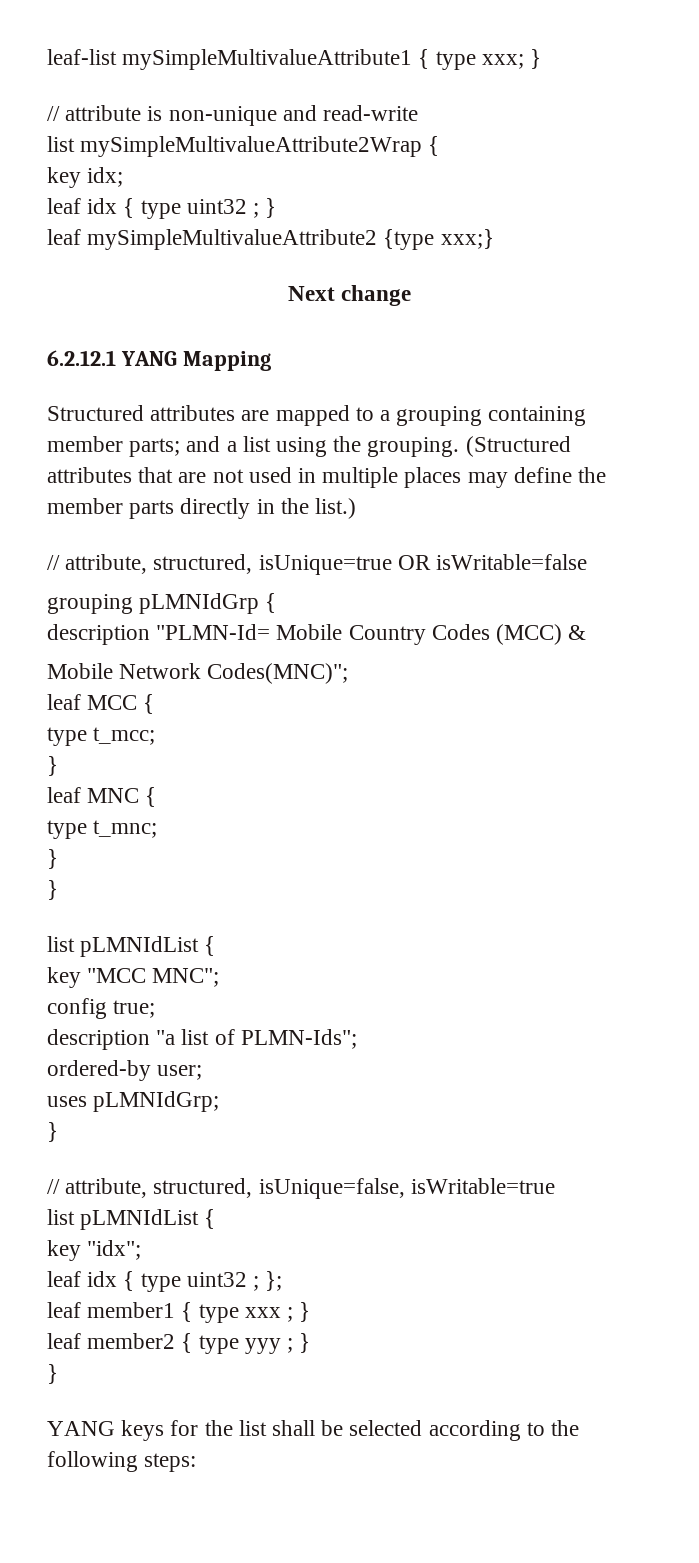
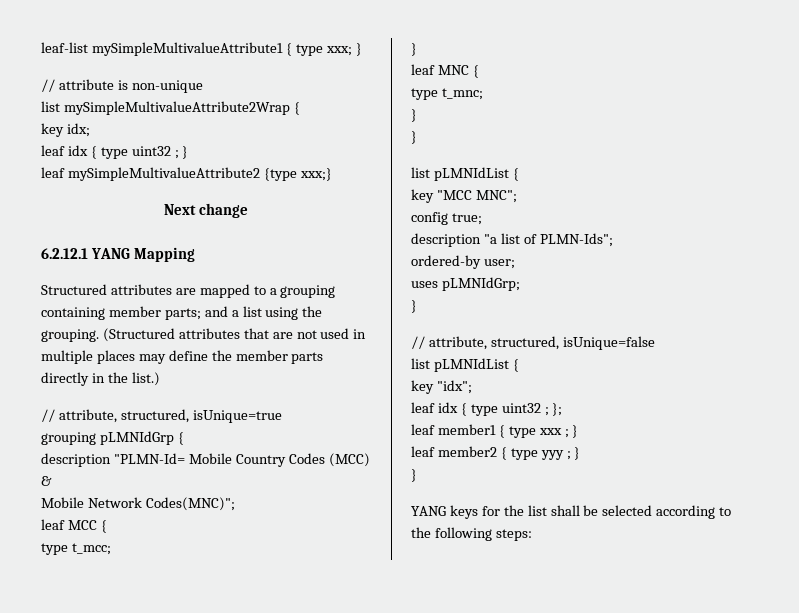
- // attribute is non-unique and read-write
+ // attribute is non-unique
- // attribute, structured, isUnique=true OR isWritable=false
+ // attribute, structured, isUnique=true
- // attribute, structured, isUnique=false, isWritable=true
+ // attribute, structured, isUnique=false

